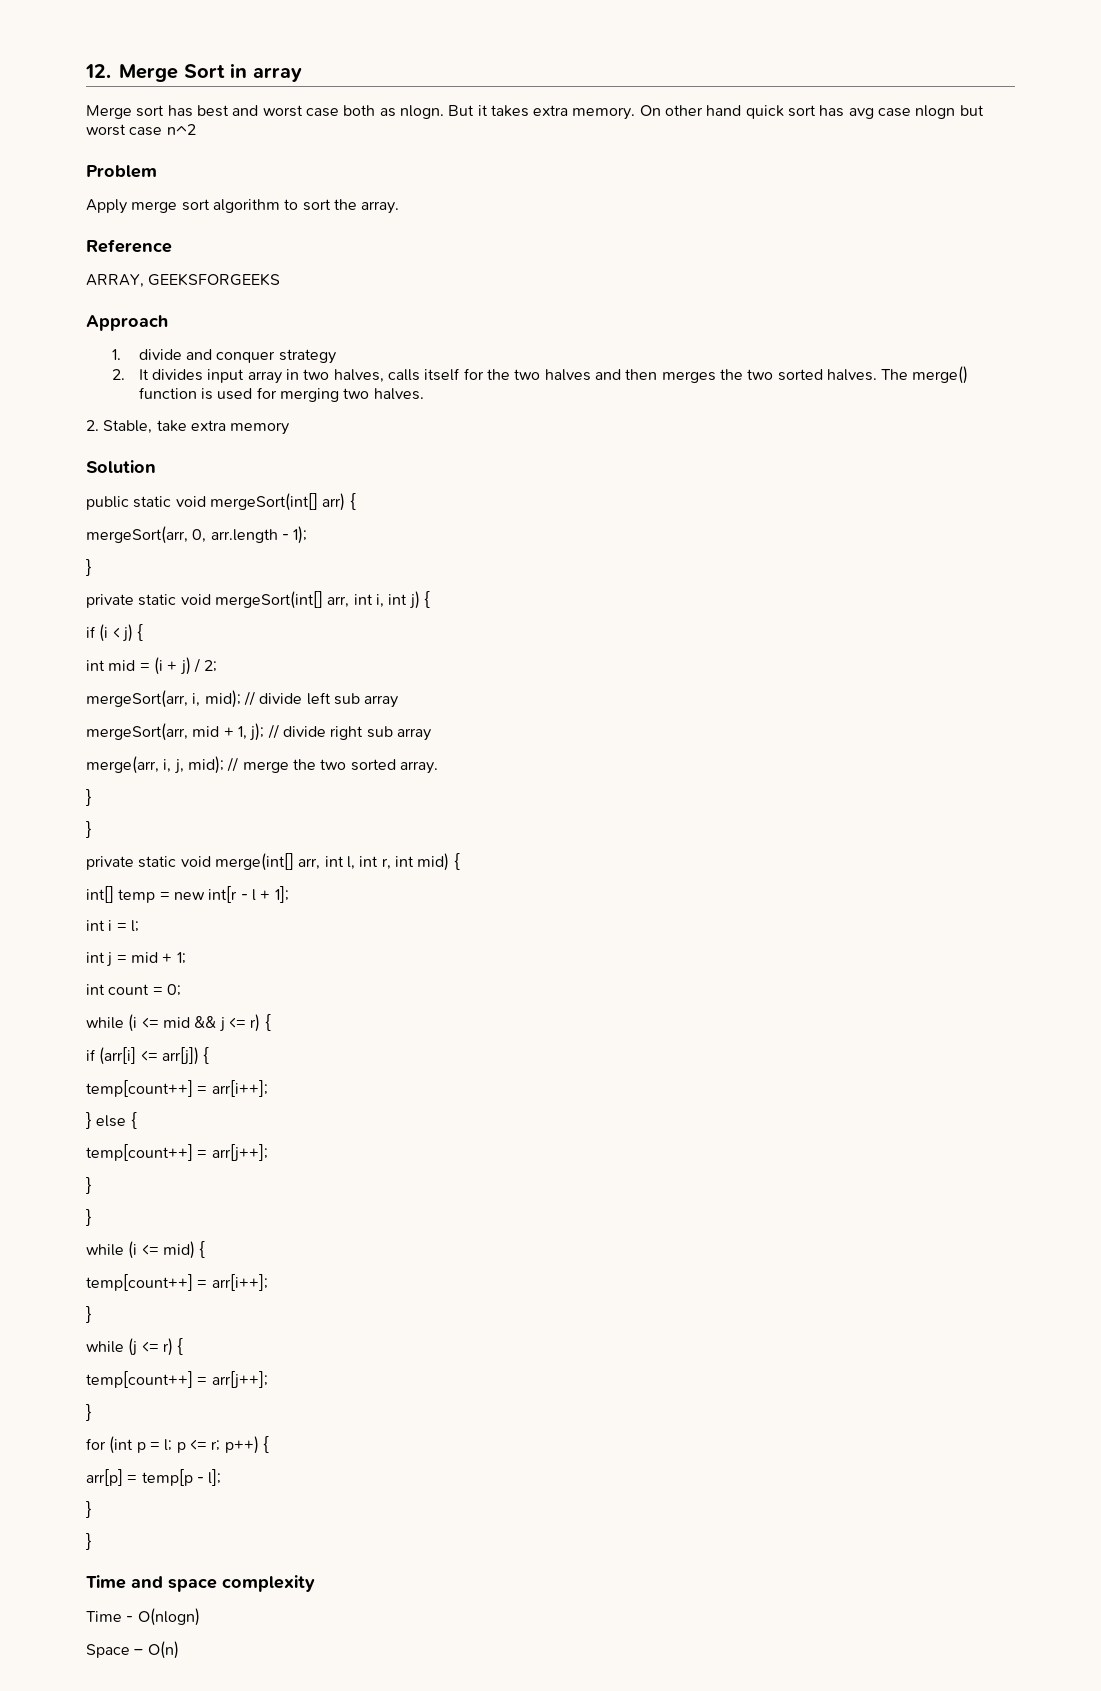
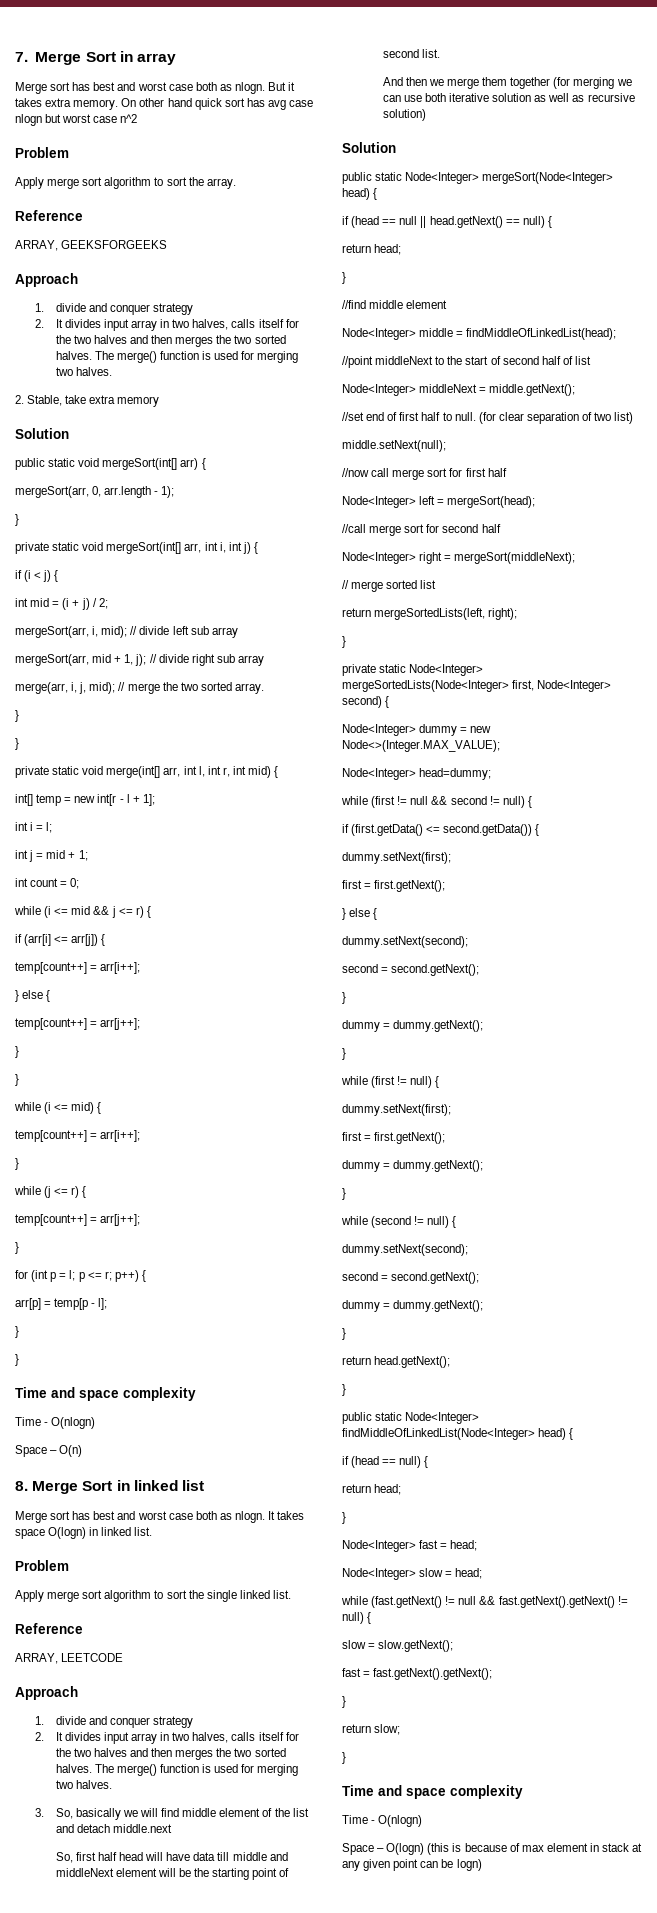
- 12. Merge Sort in array
+ 7. Merge Sort in array
+ 8. Merge Sort in linked list
+ Merge sort has best and worst case both as nlogn. It takes space O(logn) in linked list.
+ Problem
+ Apply merge sort algorithm to sort the single linked list.
+ Reference
+ ARRAY, LEETCODE
+ Approach
+ 1. divide and conquer strategy
+ 2. It divides input array in two halves, calls itself for the two halves and then merges the two sorted halves. The merge() function is used for merging two halves.
+ 3. So, basically we will find middle element of the list and detach middle.next
+ So, first half head will have data till middle and middleNext element will be the starting point of second list.
+ And then we merge them together (for merging we can use both iterative solution as well as recursive solution)
+ Solution
+ public static Node<Integer> mergeSort(Node<Integer> head) {
+ if (head == null || head.getNext() == null) {
+ return head;
+ }
+ //find middle element
+ Node<Integer> middle = findMiddleOfLinkedList(head);
+ //point middleNext to the start of second half of list
+ Node<Integer> middleNext = middle.getNext();
+ //set end of first half to null. (for clear separation of two list)
+ middle.setNext(null);
+ //now call merge sort for first half
+ Node<Integer> left = mergeSort(head);
+ //call merge sort for second half
+ Node<Integer> right = mergeSort(middleNext);
+ // merge sorted list
+ return mergeSortedLists(left, right);
+ }
+ private static Node<Integer> mergeSortedLists(Node<Integer> first, Node<Integer> second) {
+ Node<Integer> dummy = new Node<>(Integer.MAX_VALUE);
+ Node<Integer> head=dummy;
+ while (first != null && second != null) {
+ if (first.getData() <= second.getData()) {
+ dummy.setNext(first);
+ first = first.getNext();
+ } else {
+ dummy.setNext(second);
+ second = second.getNext();
+ }
+ dummy = dummy.getNext();
+ }
+ while (first != null) {
+ dummy.setNext(first);
+ first = first.getNext();
+ dummy = dummy.getNext();
+ }
+ while (second != null) {
+ dummy.setNext(second);
+ second = second.getNext();
+ dummy = dummy.getNext();
+ }
+ return head.getNext();
+ }
+ public static Node<Integer> findMiddleOfLinkedList(Node<Integer> head) {
+ if (head == null) {
+ return head;
+ }
+ Node<Integer> fast = head;
+ Node<Integer> slow = head;
+ while (fast.getNext() != null && fast.getNext().getNext() != null) {
+ slow = slow.getNext();
+ fast = fast.getNext().getNext();
+ }
+ return slow;
+ }
+ Time and space complexity
+ Time - O(nlogn)
+ Space – O(logn) (this is because of max element in stack at any given point can be logn)

